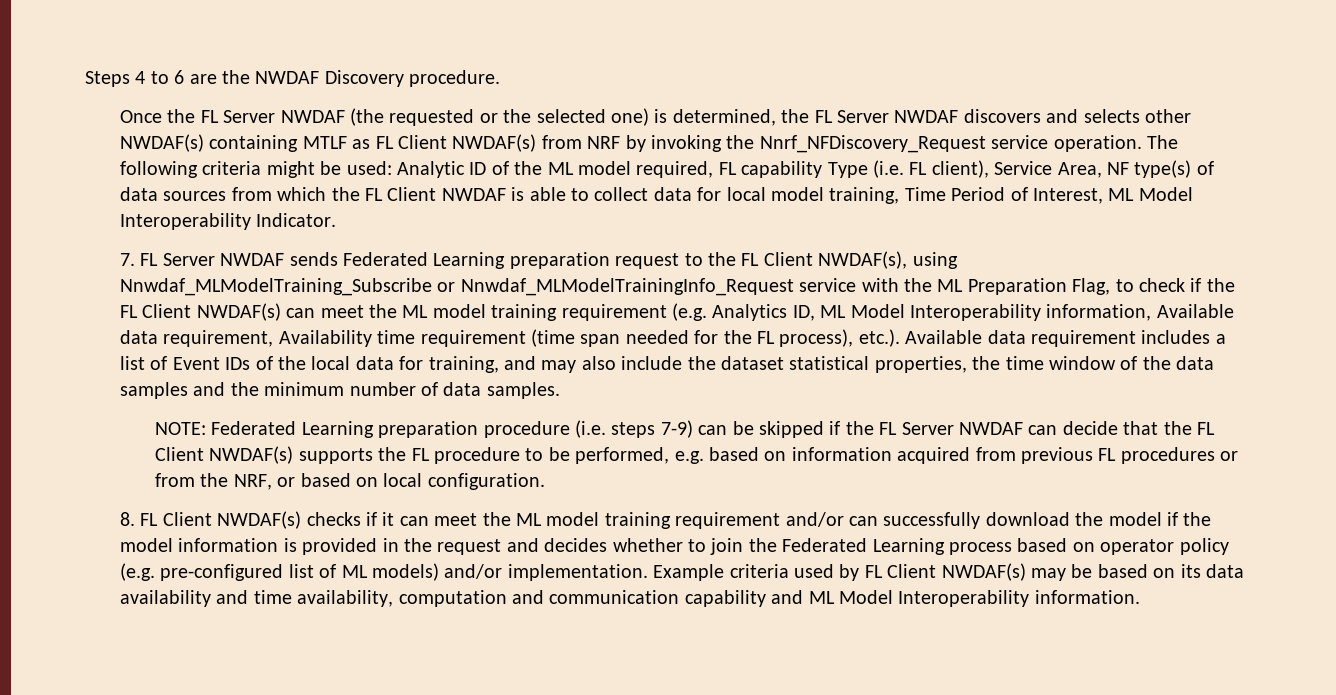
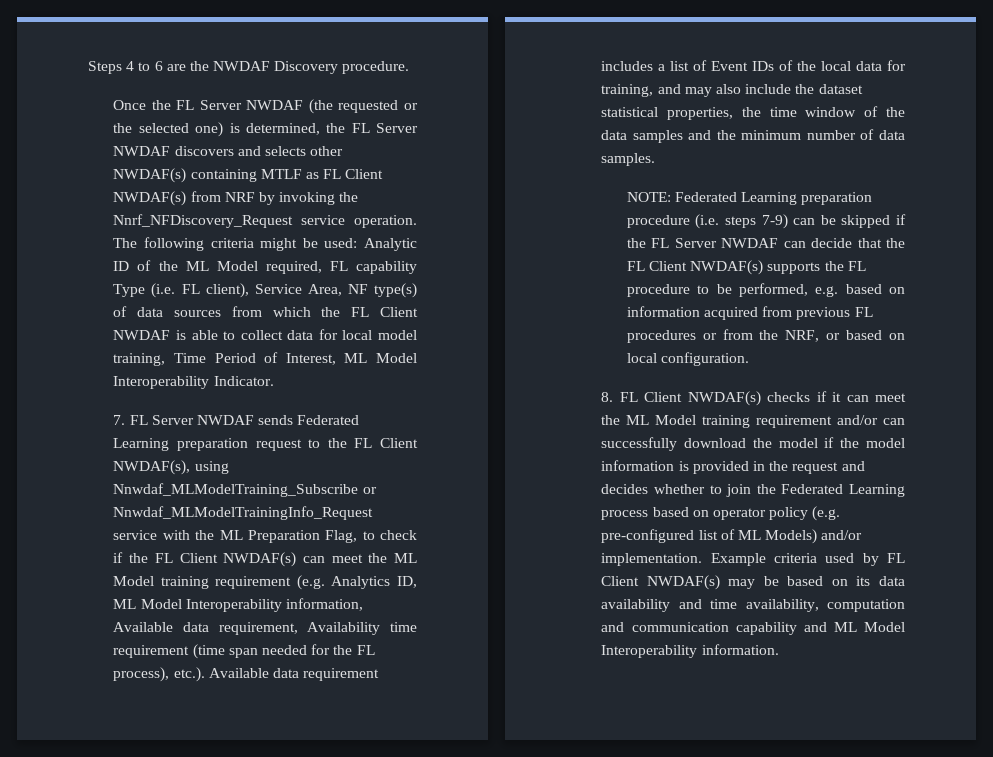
- The following criteria might be used: Analytic ID of the ML model required, FL capability Type (i.e. FL client), Service Area, NF type(s) of data sources from which the FL Client NWDAF is able to collect data for local model training, Time Period of Interest, ML Model Interoperability Indicator.
+ The following criteria might be used: Analytic ID of the ML Model required, FL capability Type (i.e. FL client), Service Area, NF type(s) of data sources from which the FL Client NWDAF is able to collect data for local model training, Time Period of Interest, ML Model Interoperability Indicator.
- 7. FL Server NWDAF sends Federated Learning preparation request to the FL Client NWDAF(s), using Nnwdaf_MLModelTraining_Subscribe or Nnwdaf_MLModelTrainingInfo_Request service with the ML Preparation Flag, to check if the FL Client NWDAF(s) can meet the ML model training requirement (e.g. Analytics ID, ML Model Interoperability information, Available data requirement, Availability time requirement (time span needed for the FL process), etc.). Available data requirement includes a list of Event IDs of the local data for training, and may also include the dataset statistical properties, the time window of the data samples and the minimum number of data samples.
+ 7. FL Server NWDAF sends Federated Learning preparation request to the FL Client NWDAF(s), using Nnwdaf_MLModelTraining_Subscribe or Nnwdaf_MLModelTrainingInfo_Request service with the ML Preparation Flag, to check if the FL Client NWDAF(s) can meet the ML Model training requirement (e.g. Analytics ID, ML Model Interoperability information, Available data requirement, Availability time requirement (time span needed for the FL process), etc.). Available data requirement includes a list of Event IDs of the local data for training, and may also include the dataset statistical properties, the time window of the data samples and the minimum number of data samples.
- 8. FL Client NWDAF(s) checks if it can meet the ML model training requirement and/or can successfully download the model if the model information is provided in the request and decides whether to join the Federated Learning process based on operator policy (e.g. pre-configured list of ML models) and/or implementation.
+ 8. FL Client NWDAF(s) checks if it can meet the ML Model training requirement and/or can successfully download the model if the model information is provided in the request and decides whether to join the Federated Learning process based on operator policy (e.g. pre-configured list of ML Models) and/or implementation.

